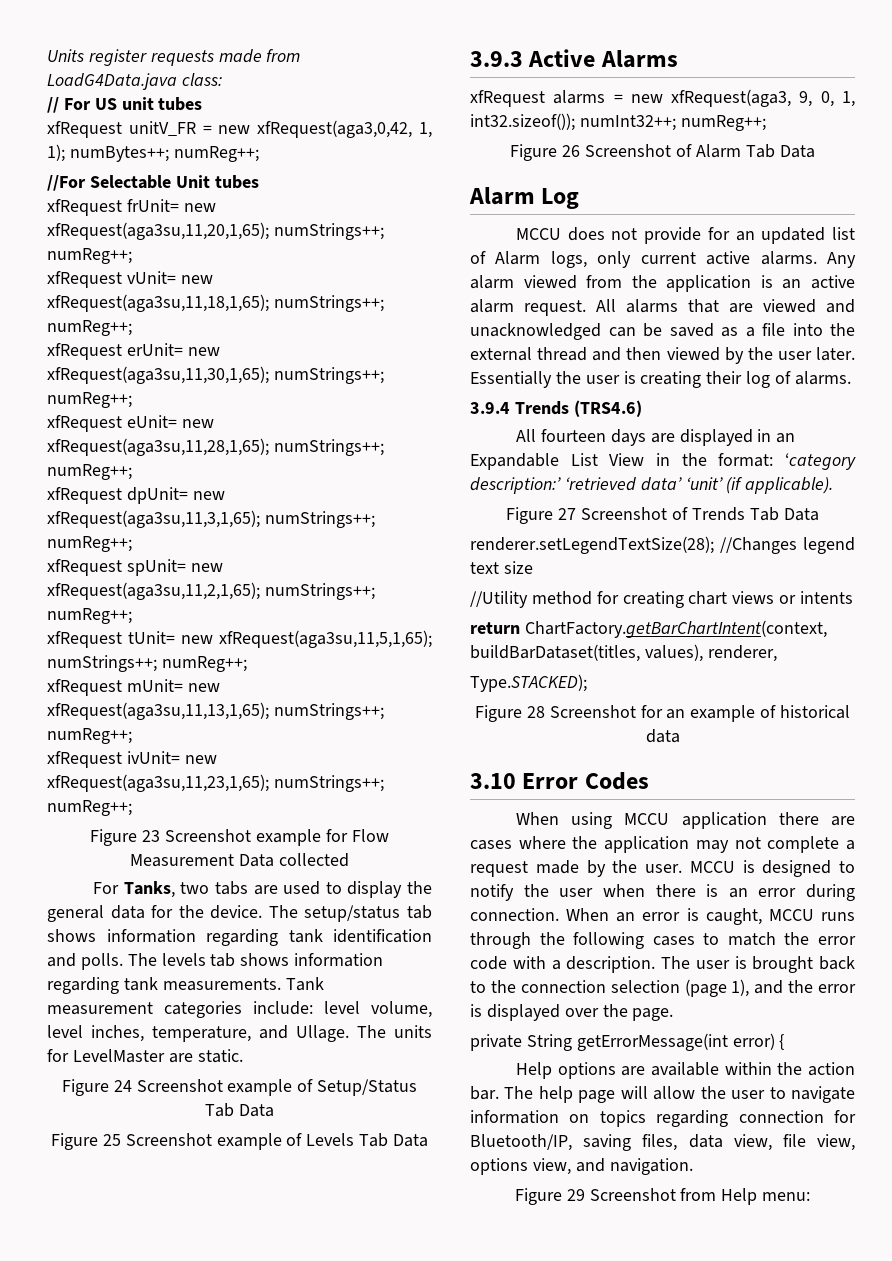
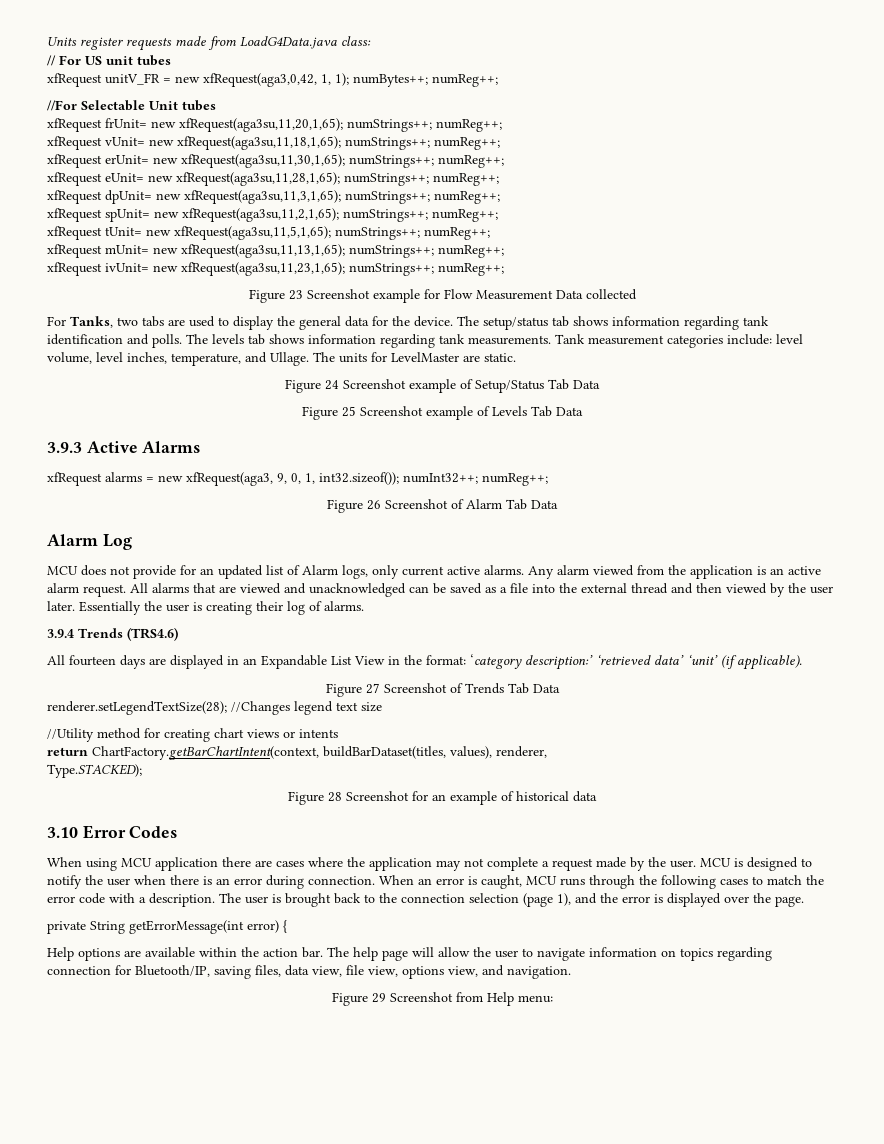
- MCCU does not provide for an updated list of Alarm logs, only current active alarms.
+ MCU does not provide for an updated list of Alarm logs, only current active alarms.
- When using MCCU application there are cases where the application may not complete a request made by the user.
+ When using MCU application there are cases where the application may not complete a request made by the user.
- MCCU is designed to notify the user when there is an error during connection.
+ MCU is designed to notify the user when there is an error during connection.
- When an error is caught, MCCU runs through the following cases to match the error code with a description.
+ When an error is caught, MCU runs through the following cases to match the error code with a description.

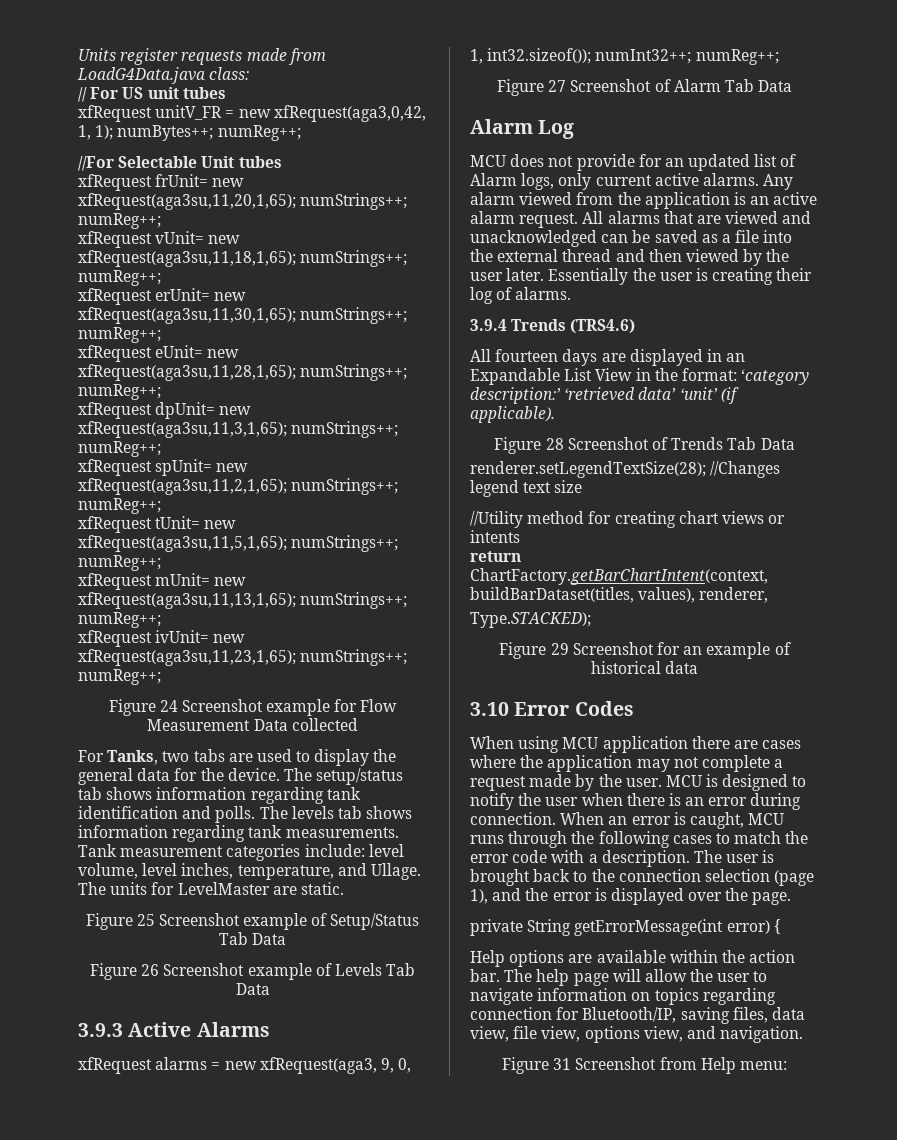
- Figure 23 Screenshot example for Flow Measurement Data collected
+ Figure 24 Screenshot example for Flow Measurement Data collected
- Figure 24 Screenshot example of Setup/Status Tab Data
+ Figure 25 Screenshot example of Setup/Status Tab Data
- Figure 25 Screenshot example of Levels Tab Data
+ Figure 26 Screenshot example of Levels Tab Data
- Figure 26 Screenshot of Alarm Tab Data
+ Figure 27 Screenshot of Alarm Tab Data
- Figure 27 Screenshot of Trends Tab Data
+ Figure 28 Screenshot of Trends Tab Data
- Figure 28 Screenshot for an example of historical data
+ Figure 29 Screenshot for an example of historical data
- Figure 29 Screenshot from Help menu:
+ Figure 31 Screenshot from Help menu:

